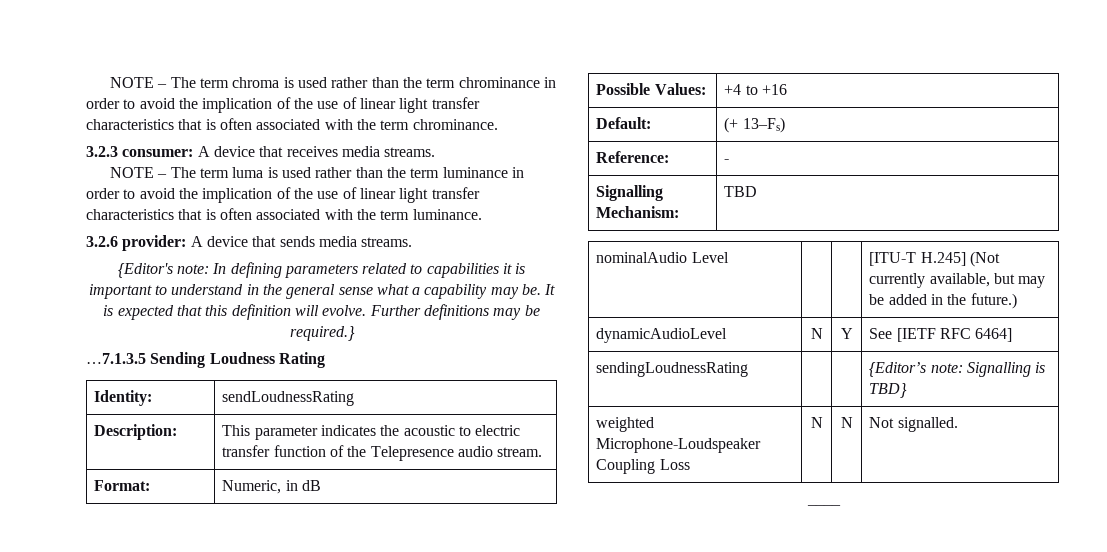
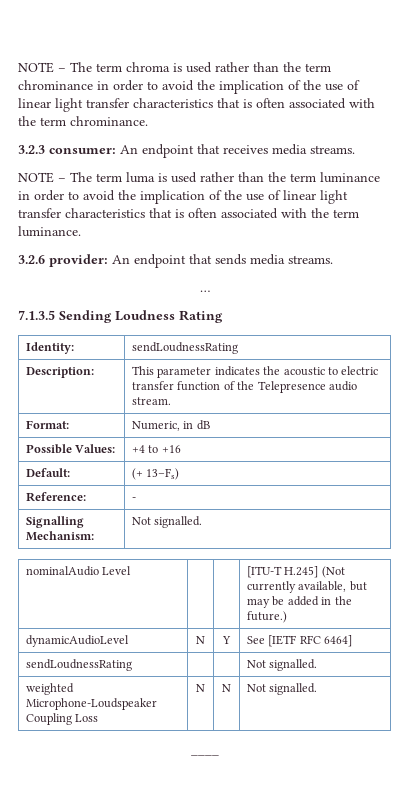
- 3.2.3 consumer: A device that receives media streams.
+ 3.2.3 consumer: An endpoint that receives media streams.
- 3.2.6 provider: A device that sends media streams.
+ 3.2.6 provider: An endpoint that sends media streams.
- {Editor's note: In defining parameters related to capabilities it is important to understand in the general sense what a capability may be. It is expected that this definition will evolve. Further definitions may be required.}
- …7.1.3.5 Sending Loudness Rating
+ …
+ 7.1.3.5 Sending Loudness Rating
- Signalling Mechanism: | TBD
+ Signalling Mechanism: | Not signalled.
- sendingLoudnessRating | | | {Editor’s note: Signalling is TBD}
+ sendLoudnessRating | | | Not signalled.

